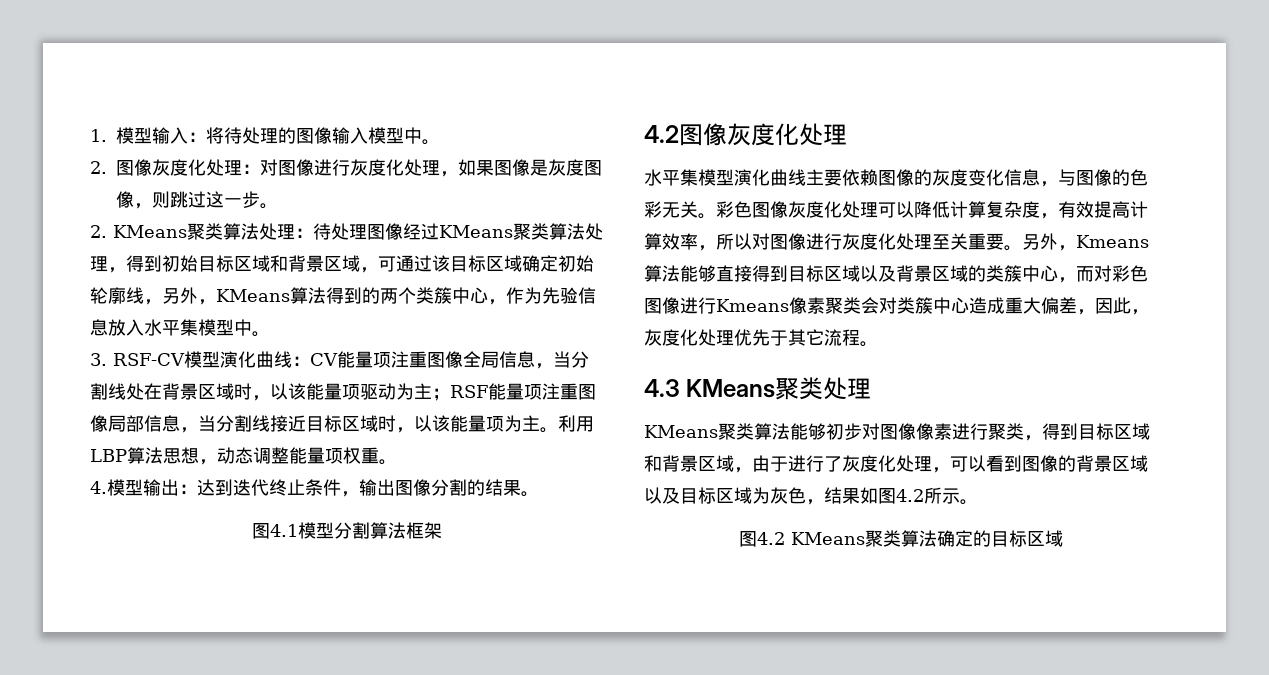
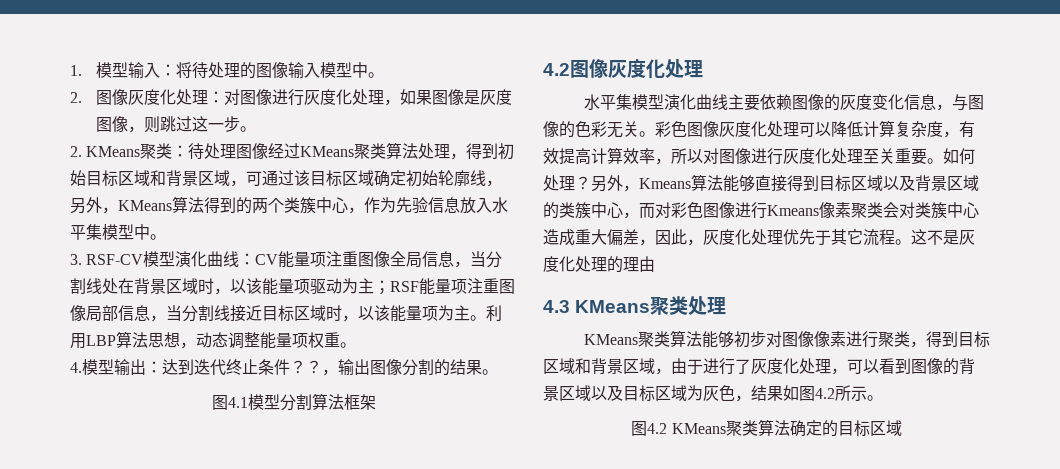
- 2. KMeans聚类算法处理：待处理图像经过KMeans聚类算法处理，得到初始目标区域和背景区域，可通过该目标区域确定初始轮廓线，另外，KMeans算法得到的两个类簇中心，作为先验信息放入水平集模型中。
+ 2. KMeans聚类：待处理图像经过KMeans聚类算法处理，得到初始目标区域和背景区域，可通过该目标区域确定初始轮廓线，另外，KMeans算法得到的两个类簇中心，作为先验信息放入水平集模型中。
- 4.模型输出：达到迭代终止条件，输出图像分割的结果。
+ 4.模型输出：达到迭代终止条件？？，输出图像分割的结果。
+ 如何处理？
+ 这不是灰度化处理的理由

